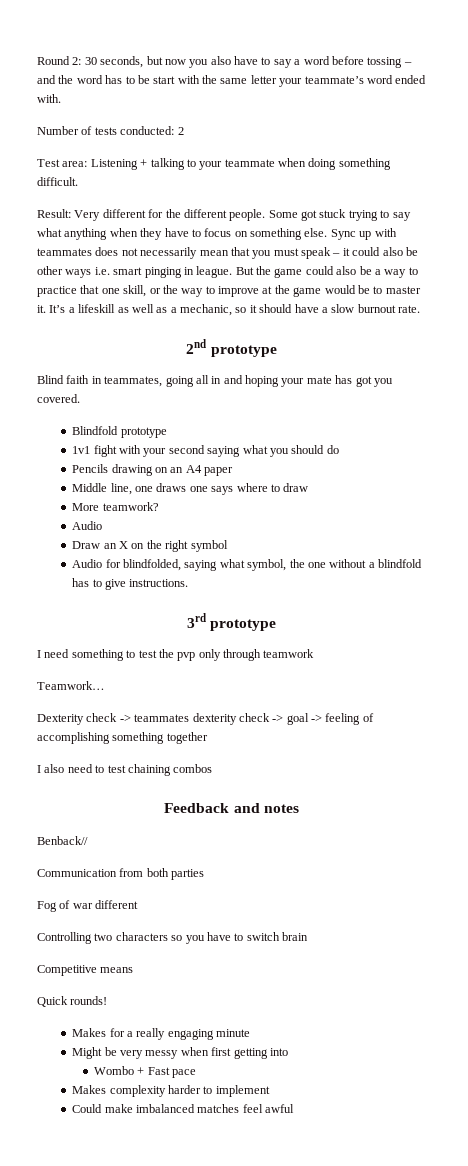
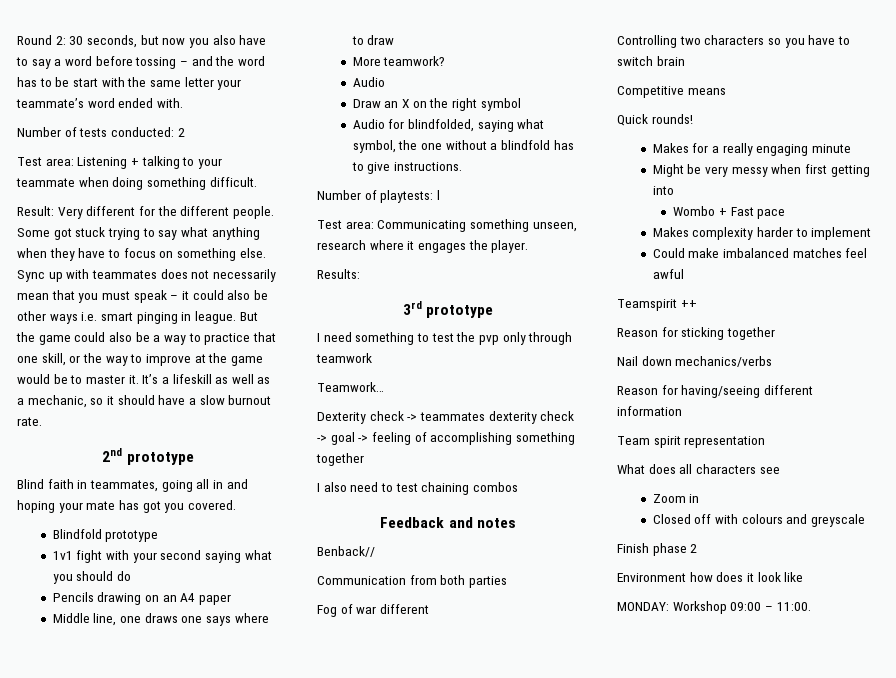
+ Number of playtests: l
+ Test area: Communicating something unseen, research where it engages the player.
+ Results:
+ Teamspirit ++
+ Reason for sticking together
+ Nail down mechanics/verbs
+ Reason for having/seeing different information
+ Team spirit representation
+ What does all characters see
+ Zoom in
+ Closed off with colours and greyscale
+ Finish phase 2
+ Environment how does it look like
+ MONDAY: Workshop 09:00 – 11:00.

